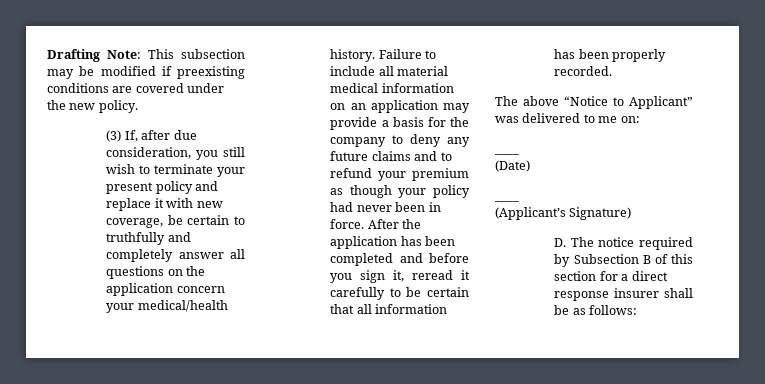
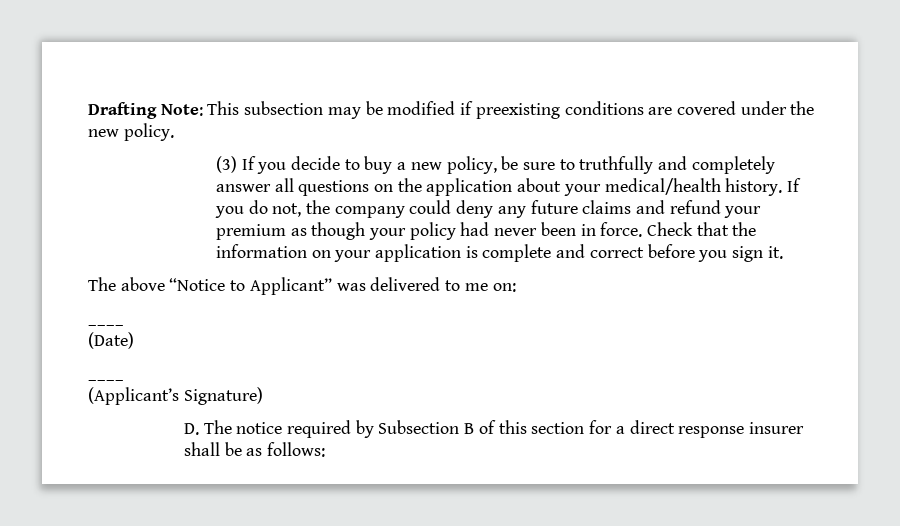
- (3) If, after due consideration, you still wish to terminate your present policy and replace it with new coverage, be certain to truthfully and completely answer all questions on the application concern your medical/health history.
+ (3) If you decide to buy a new policy, be sure to truthfully and completely answer all questions on the application about your medical/health history.
- Failure to include all material medical information on an application may provide a basis for the company to deny any future claims and to refund your premium as though your policy had never been in force.
+ If you do not, the company could deny any future claims and refund your premium as though your policy had never been in force.
- After the application has been completed and before you sign it, reread it carefully to be certain that all information has been properly recorded.
+ Check that the information on your application is complete and correct before you sign it.

